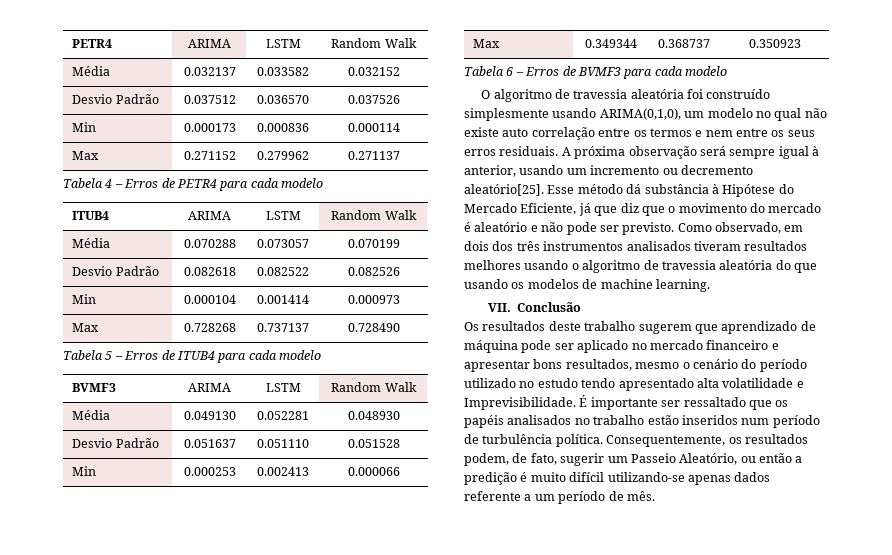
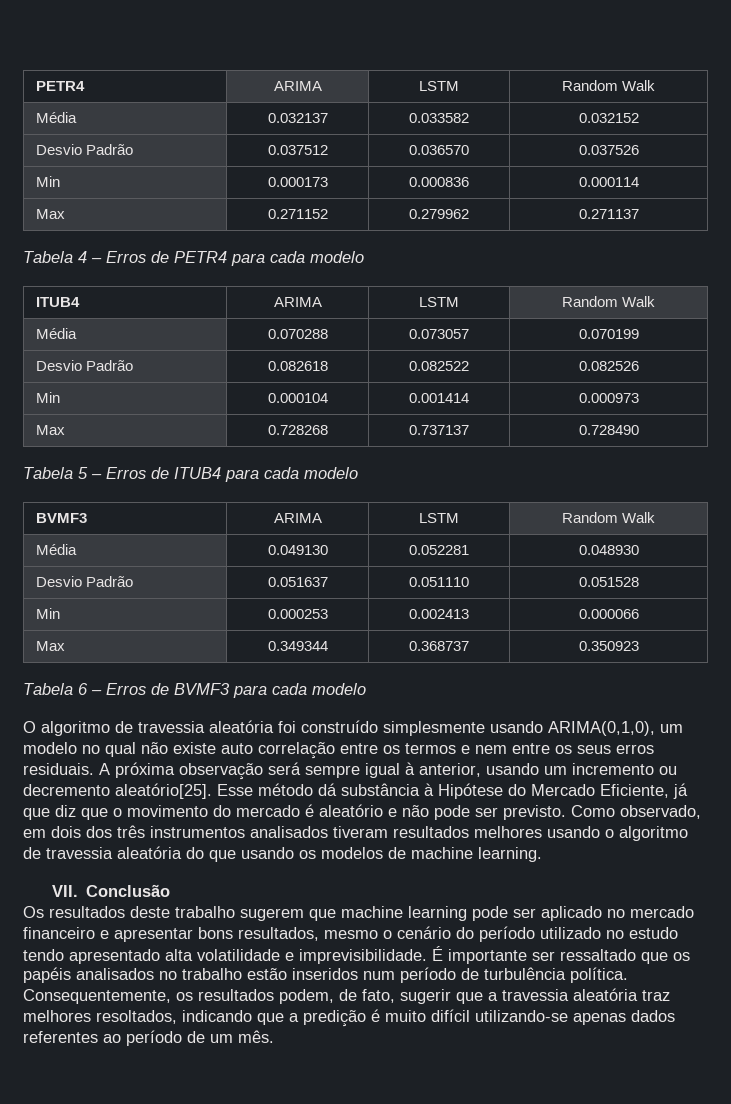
- Os resultados deste trabalho sugerem que aprendizado de máquina pode ser aplicado no mercado financeiro e apresentar bons resultados, mesmo o cenário do período utilizado no estudo tendo apresentado alta volatilidade e Imprevisibilidade.
+ Os resultados deste trabalho sugerem que machine learning pode ser aplicado no mercado financeiro e apresentar bons resultados, mesmo o cenário do período utilizado no estudo tendo apresentado alta volatilidade e imprevisibilidade.
- Consequentemente, os resultados podem, de fato, sugerir um Passeio Aleatório, ou então a predição é muito difícil utilizando-se apenas dados referente a um período de mês.
+ Consequentemente, os resultados podem, de fato, sugerir que a travessia aleatória traz melhores resoltados, indicando que a predição é muito difícil utilizando-se apenas dados referentes ao período de um mês.

